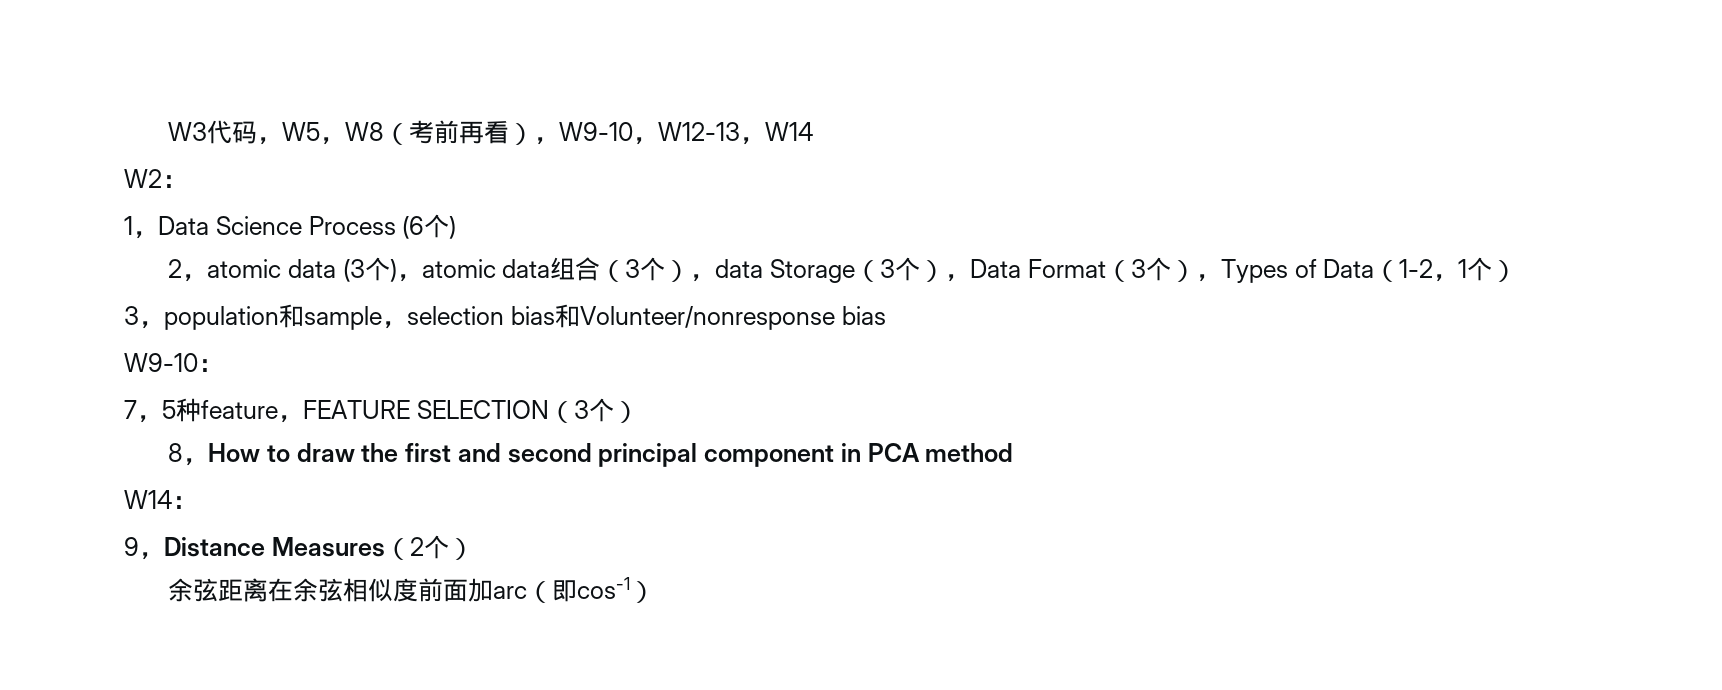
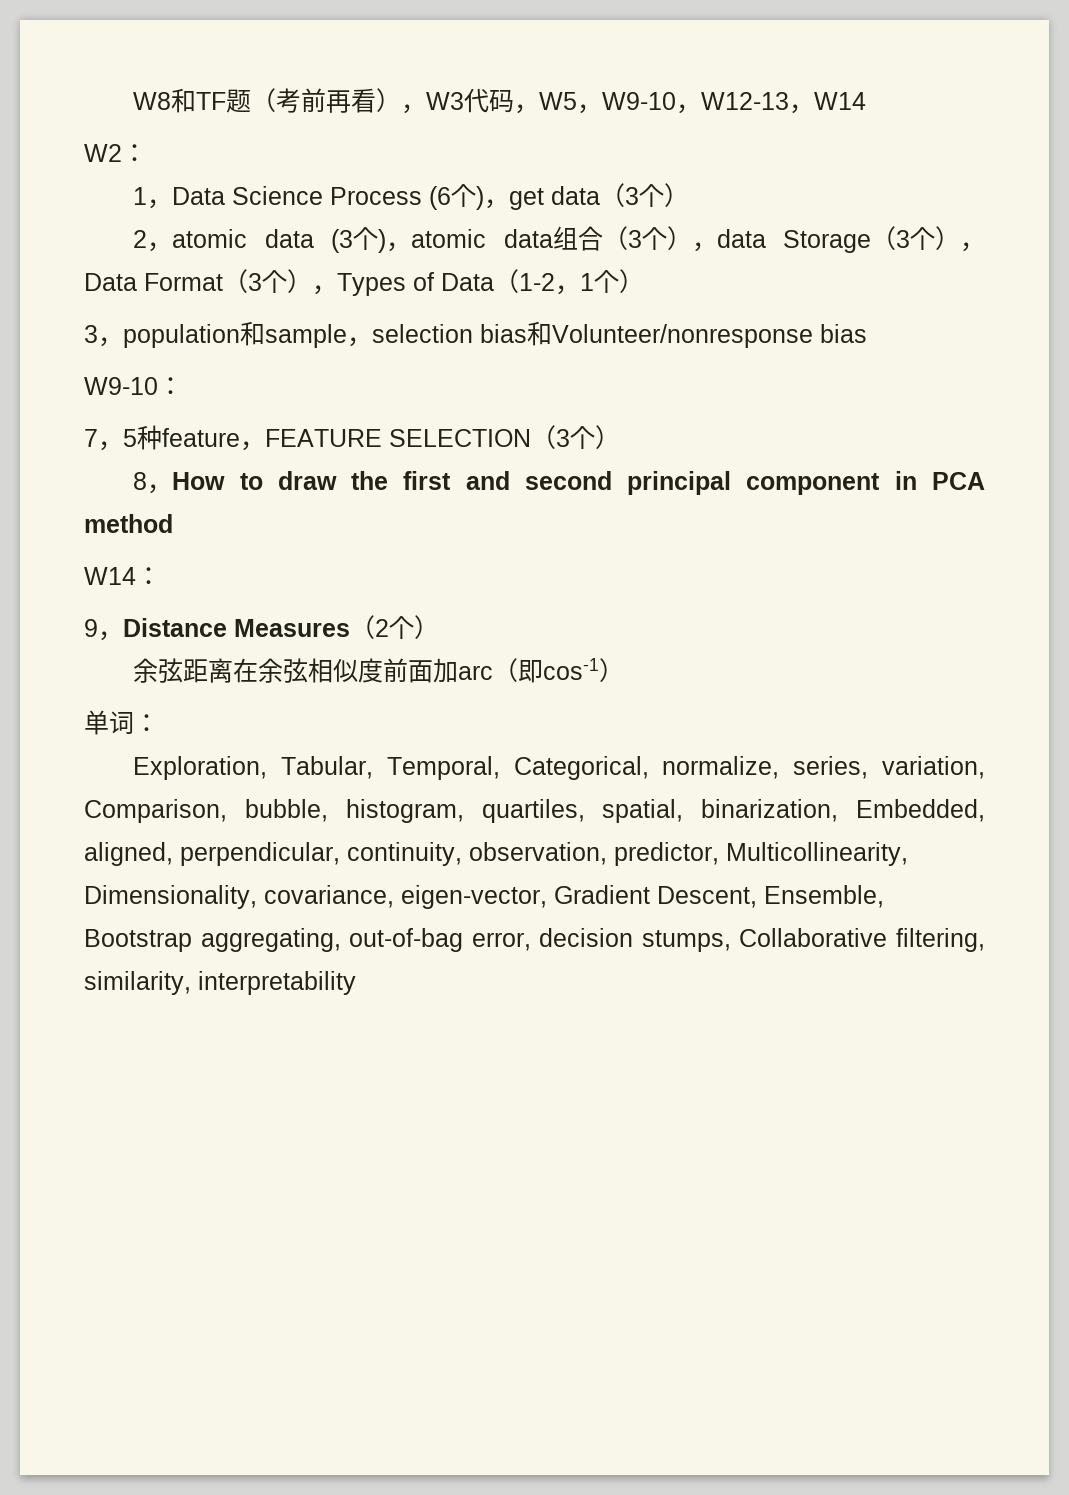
- W3代码，W5，W8（考前再看），W9-10，W12-13，W14
+ W8和TF题（考前再看），W3代码，W5，W9-10，W12-13，W14
- 1，Data Science Process (6个)
+ 1，Data Science Process (6个)，get data（3个）
+ 单词：
+ Exploration, Tabular, Temporal, Categorical, normalize, series, variation, Comparison, bubble, histogram, quartiles, spatial, binarization, Embedded, aligned, perpendicular, continuity, observation, predictor, Multicollinearity, Dimensionality, covariance, eigen-vector, Gradient Descent, Ensemble, Bootstrap aggregating, out-of-bag error, decision stumps, Collaborative filtering, similarity, interpretability

